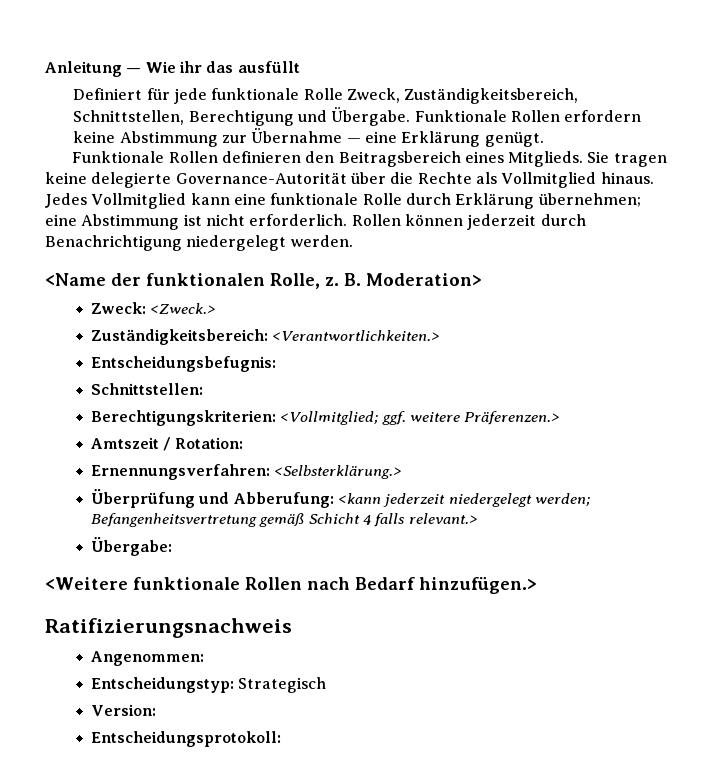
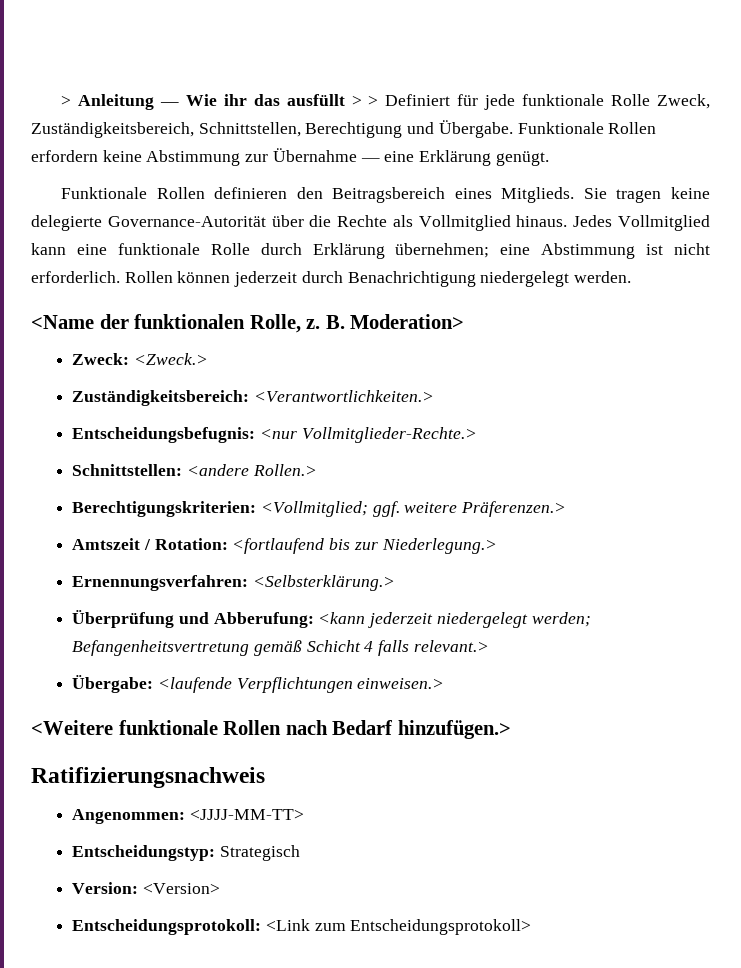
- Anleitung — Wie ihr das ausfüllt
- Definiert für jede funktionale Rolle Zweck, Zuständigkeitsbereich, Schnittstellen, Berechtigung und Übergabe.
+ > Anleitung — Wie ihr das ausfüllt > > Definiert für jede funktionale Rolle Zweck, Zuständigkeitsbereich, Schnittstellen, Berechtigung und Übergabe.
- Entscheidungsbefugnis:
+ Entscheidungsbefugnis: <nur Vollmitglieder-Rechte.>
- Schnittstellen:
+ Schnittstellen: <andere Rollen.>
- Amtszeit / Rotation:
+ Amtszeit / Rotation: <fortlaufend bis zur Niederlegung.>
- Übergabe:
+ Übergabe: <laufende Verpflichtungen einweisen.>
- Angenommen:
+ Angenommen: <JJJJ-MM-TT>
- Version:
+ Version: <Version>
- Entscheidungsprotokoll:
+ Entscheidungsprotokoll: <Link zum Entscheidungsprotokoll>

